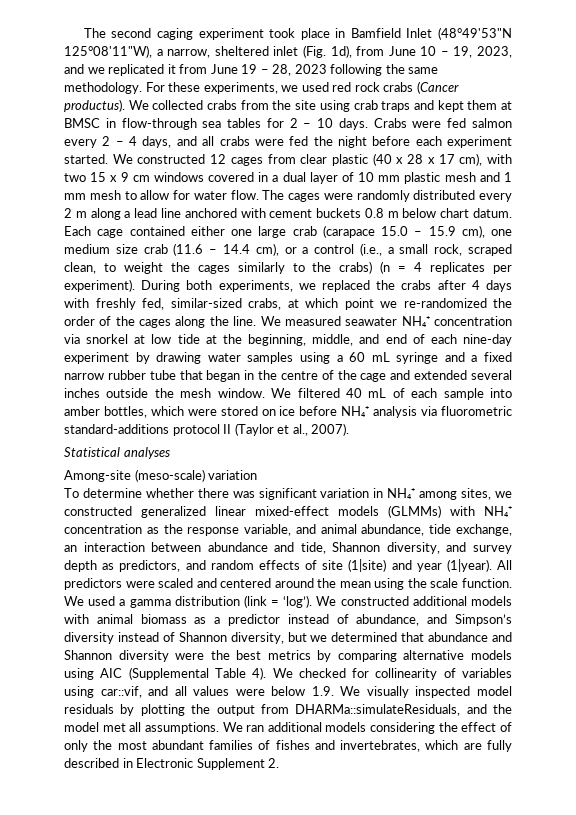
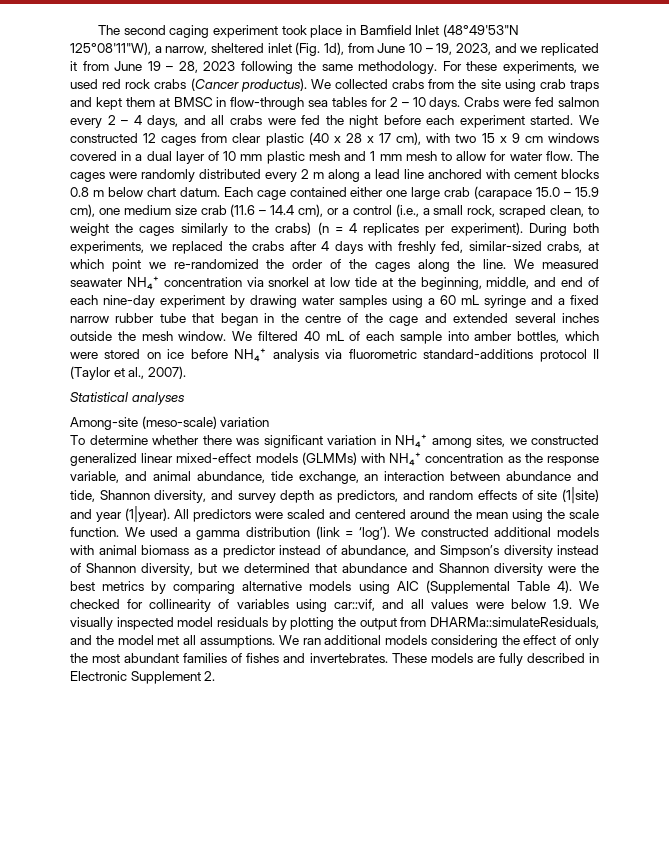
- The cages were randomly distributed every 2 m along a lead line anchored with cement buckets 0.8 m below chart datum.
+ The cages were randomly distributed every 2 m along a lead line anchored with cement blocks 0.8 m below chart datum.
- We ran additional models considering the effect of only the most abundant families of fishes and invertebrates, which are fully described in Electronic Supplement 2.
+ We ran additional models considering the effect of only the most abundant families of fishes and invertebrates. These models are fully described in Electronic Supplement 2.

